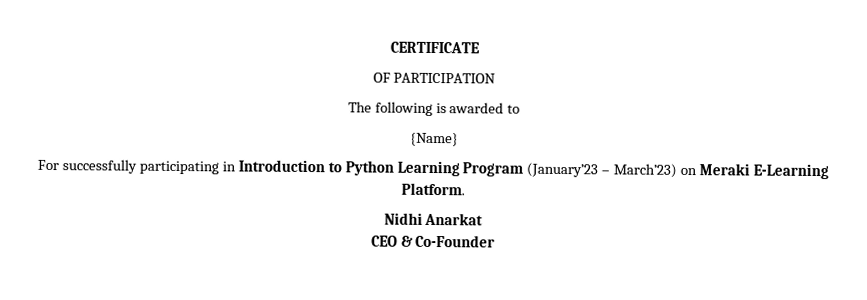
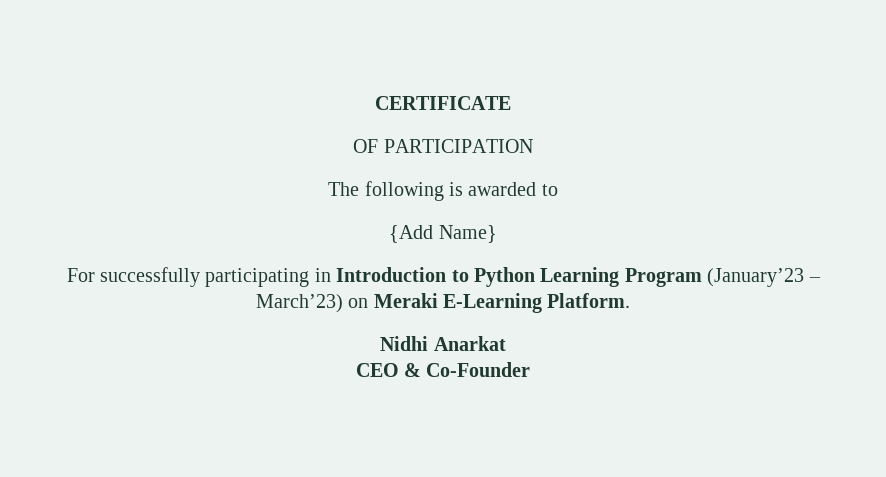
- {Name}
+ {Add Name}

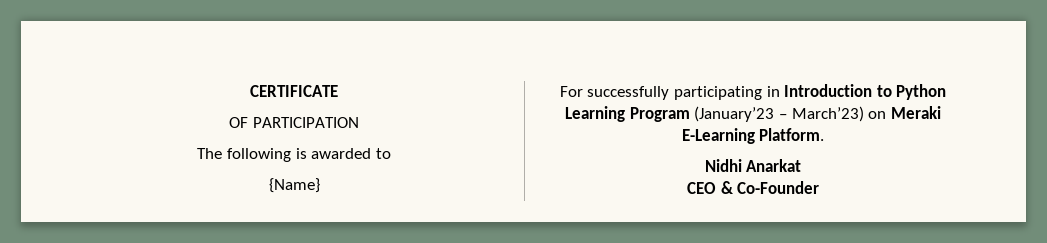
- {Add Name}
+ {Name}

